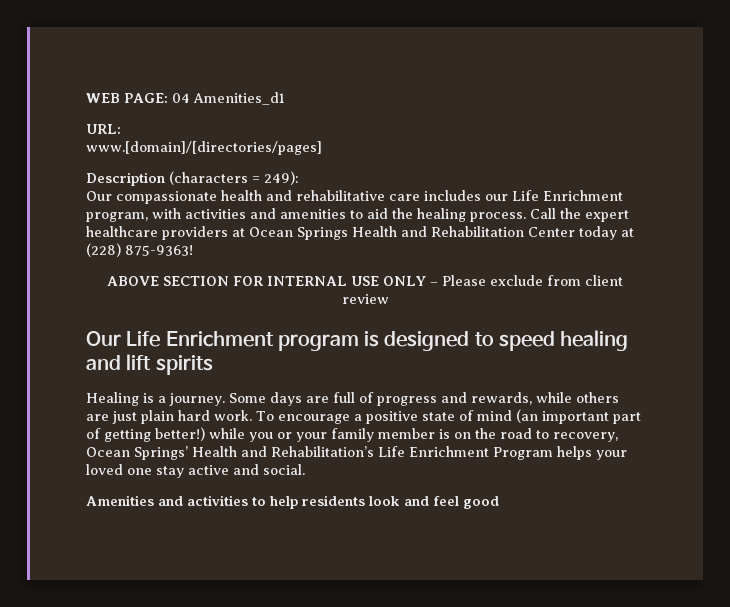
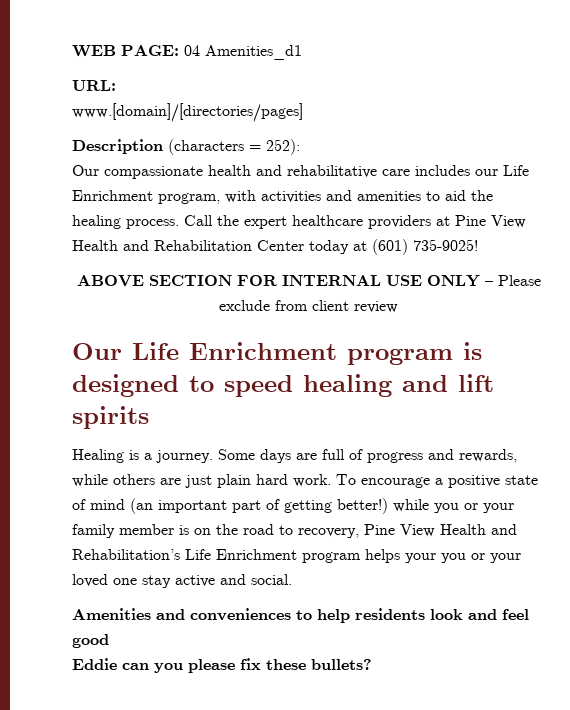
- Description (characters = 249):
+ Description (characters = 252):
- Call the expert healthcare providers at Ocean Springs Health and Rehabilitation Center today at (228) 875-9363!
+ Call the expert healthcare providers at Pine View Health and Rehabilitation Center today at (601) 735-9025!
- To encourage a positive state of mind (an important part of getting better!) while you or your family member is on the road to recovery, Ocean Springs’ Health and Rehabilitation’s Life Enrichment Program helps your loved one stay active and social.
+ To encourage a positive state of mind (an important part of getting better!) while you or your family member is on the road to recovery, Pine View Health and Rehabilitation’s Life Enrichment program helps your you or your loved one stay active and social.
- Amenities and activities to help residents look and feel good
+ Amenities and conveniences to help residents look and feel good
+ Eddie can you please fix these bullets?

